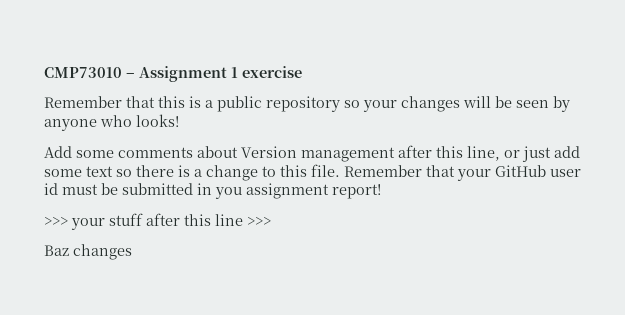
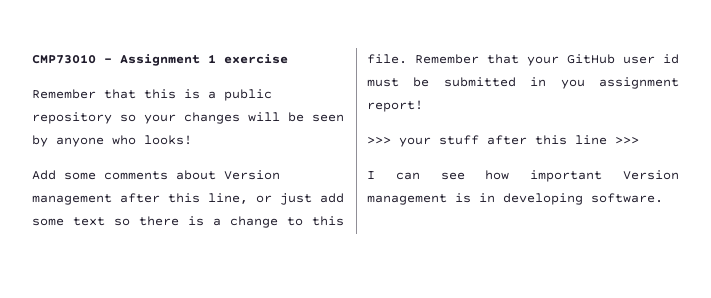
- Baz changes
+ I can see how important Version management is in developing software.

